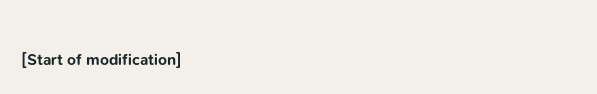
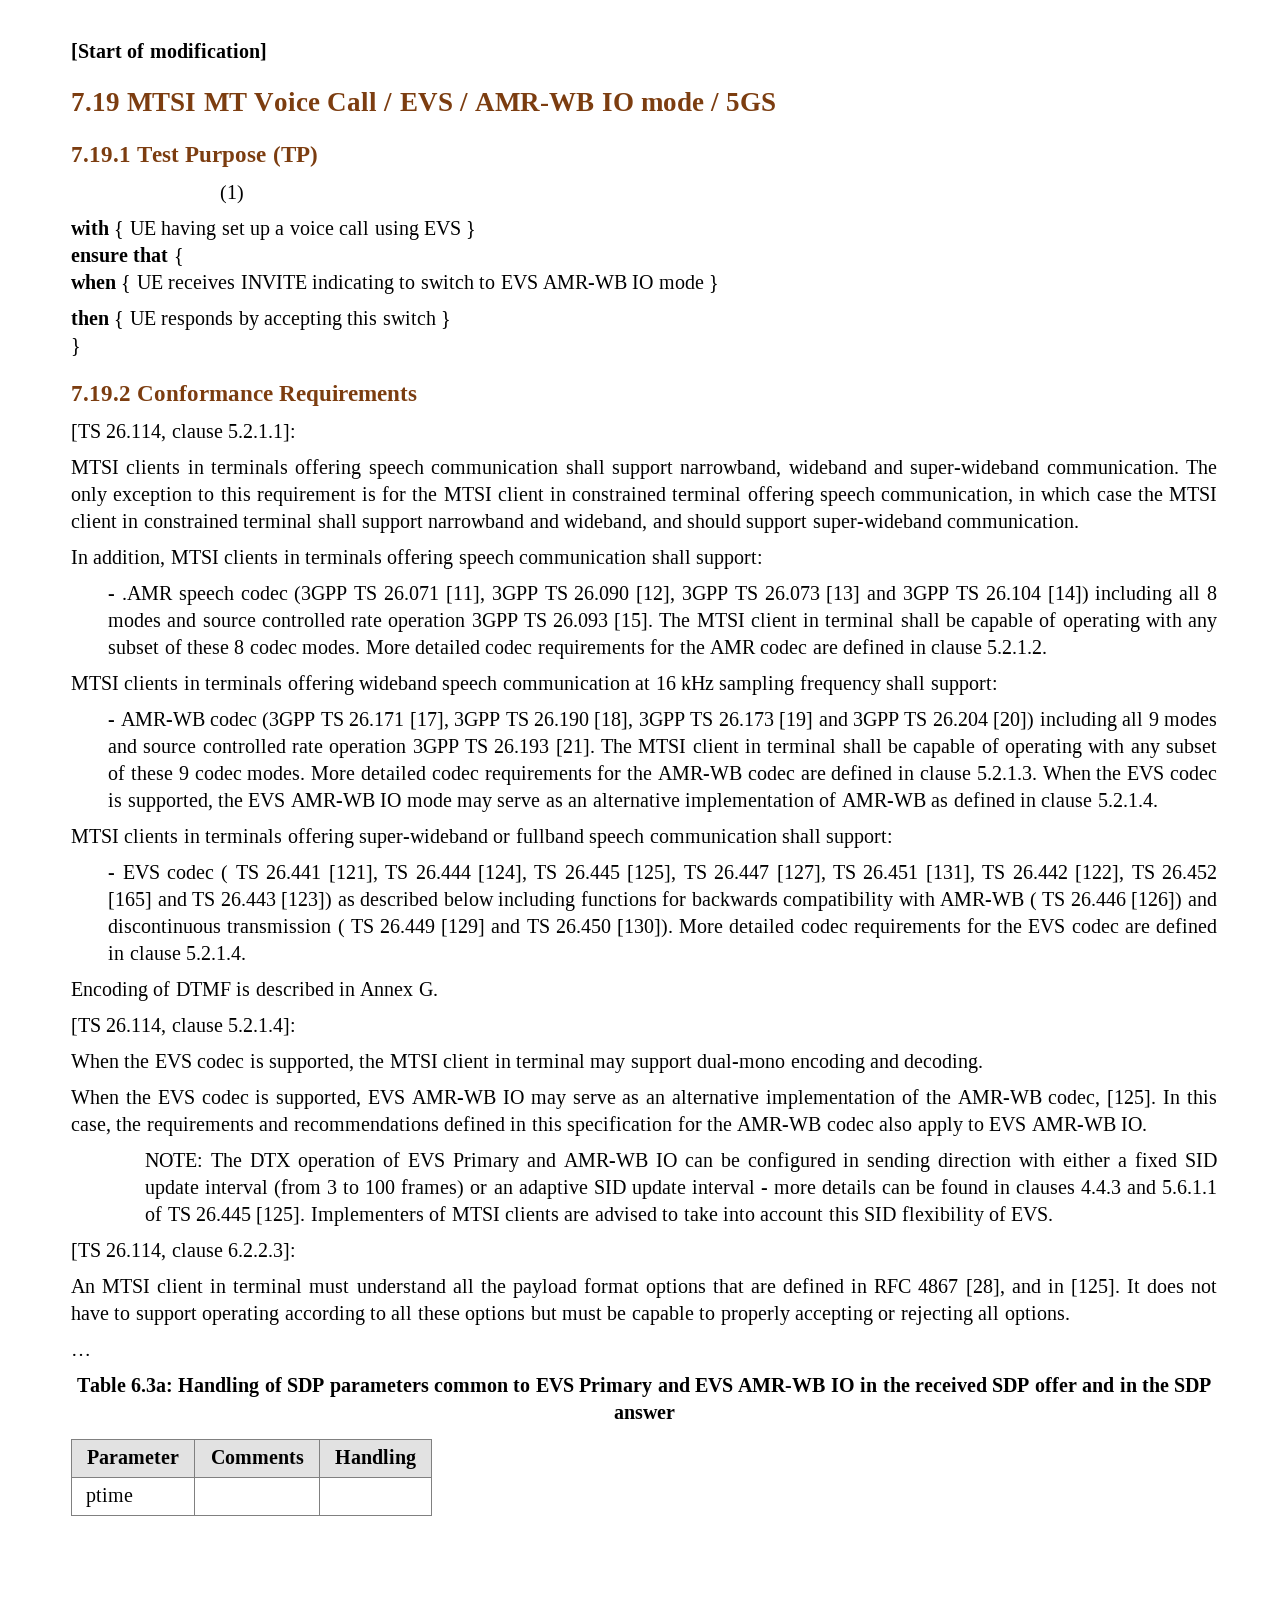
+ 7.19 MTSI MT Voice Call / EVS / AMR-WB IO mode / 5GS
+ 7.19.1 Test Purpose (TP)
+ (1)
+ with { UE having set up a voice call using EVS }
+ ensure that {
+ when { UE receives INVITE indicating to switch to EVS AMR-WB IO mode }
+ then { UE responds by accepting this switch }
+ }
+ 7.19.2 Conformance Requirements
+ [TS 26.114, clause 5.2.1.1]:
+ MTSI clients in terminals offering speech communication shall support narrowband, wideband and super-wideband communication. The only exception to this requirement is for the MTSI client in constrained terminal offering speech communication, in which case the MTSI client in constrained terminal shall support narrowband and wideband, and should support super-wideband communication.
+ In addition, MTSI clients in terminals offering speech communication shall support:
+ - .AMR speech codec (3GPP TS 26.071 [11], 3GPP TS 26.090 [12], 3GPP TS 26.073 [13] and 3GPP TS 26.104 [14]) including all 8 modes and source controlled rate operation 3GPP TS 26.093 [15]. The MTSI client in terminal shall be capable of operating with any subset of these 8 codec modes. More detailed codec requirements for the AMR codec are defined in clause 5.2.1.2.
+ MTSI clients in terminals offering wideband speech communication at 16 kHz sampling frequency shall support:
+ - AMR-WB codec (3GPP TS 26.171 [17], 3GPP TS 26.190 [18], 3GPP TS 26.173 [19] and 3GPP TS 26.204 [20]) including all 9 modes and source controlled rate operation 3GPP TS 26.193 [21]. The MTSI client in terminal shall be capable of operating with any subset of these 9 codec modes. More detailed codec requirements for the AMR-WB codec are defined in clause 5.2.1.3. When the EVS codec is supported, the EVS AMR-WB IO mode may serve as an alternative implementation of AMR-WB as defined in clause 5.2.1.4.
+ MTSI clients in terminals offering super-wideband or fullband speech communication shall support:
+ - EVS codec ( TS 26.441 [121], TS 26.444 [124], TS 26.445 [125], TS 26.447 [127], TS 26.451 [131], TS 26.442 [122], TS 26.452 [165] and TS 26.443 [123]) as described below including functions for backwards compatibility with AMR-WB ( TS 26.446 [126]) and discontinuous transmission ( TS 26.449 [129] and TS 26.450 [130]). More detailed codec requirements for the EVS codec are defined in clause 5.2.1.4.
+ Encoding of DTMF is described in Annex G.
+ [TS 26.114, clause 5.2.1.4]:
+ When the EVS codec is supported, the MTSI client in terminal may support dual-mono encoding and decoding.
+ When the EVS codec is supported, EVS AMR-WB IO may serve as an alternative implementation of the AMR-WB codec, [125]. In this case, the requirements and recommendations defined in this specification for the AMR-WB codec also apply to EVS AMR-WB IO.
+ NOTE: The DTX operation of EVS Primary and AMR-WB IO can be configured in sending direction with either a fixed SID update interval (from 3 to 100 frames) or an adaptive SID update interval - more details can be found in clauses 4.4.3 and 5.6.1.1 of TS 26.445 [125]. Implementers of MTSI clients are advised to take into account this SID flexibility of EVS.
+ [TS 26.114, clause 6.2.2.3]:
+ An MTSI client in terminal must understand all the payload format options that are defined in RFC 4867 [28], and in [125]. It does not have to support operating according to all these options but must be capable to properly accepting or rejecting all options.
+ …
+ Table 6.3a: Handling of SDP parameters common to EVS Primary and EVS AMR-WB IO in the received SDP offer and in the SDP answer
+ Parameter | Comments | Handling
+ ptime | |

